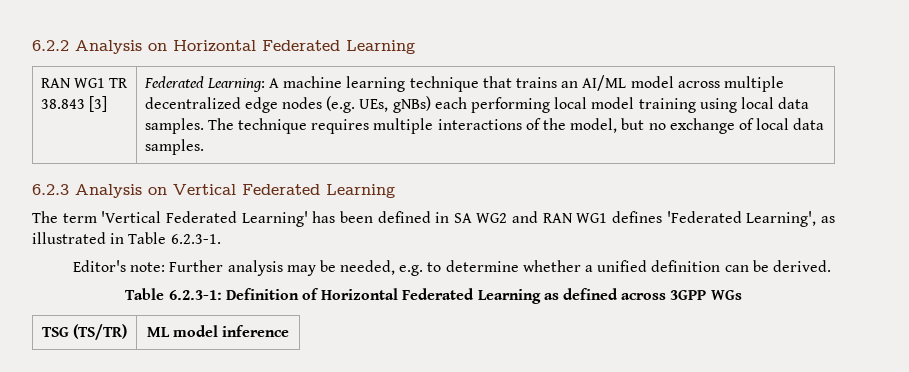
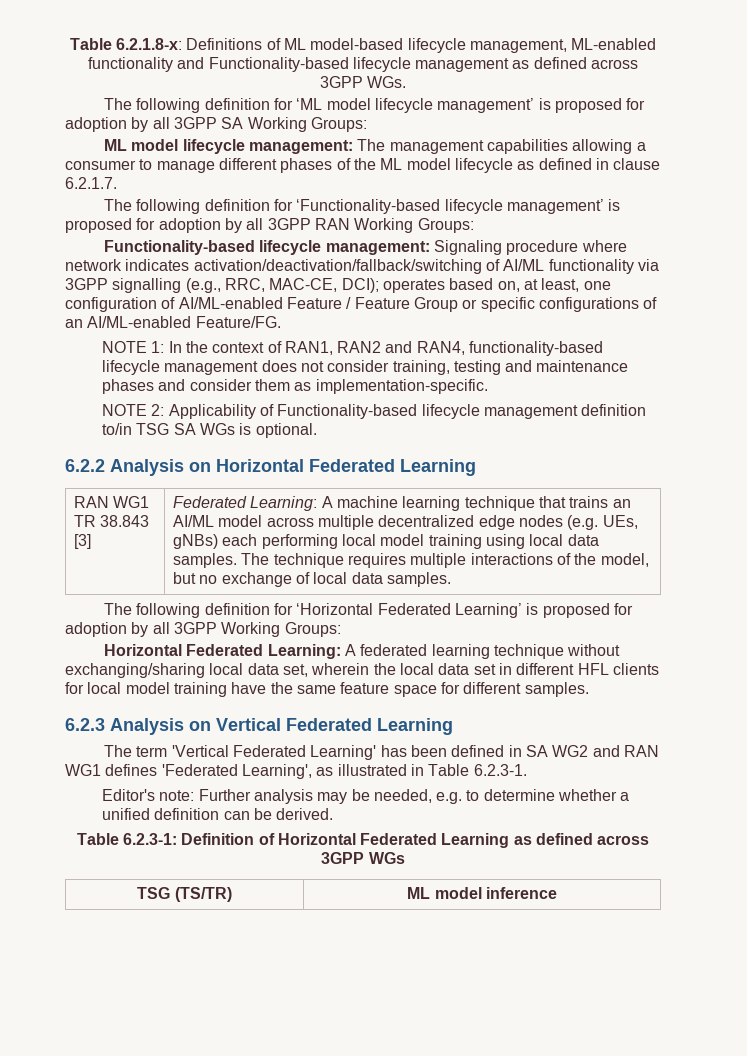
+ Table 6.2.1.8-x: Definitions of ML model-based lifecycle management, ML-enabled functionality and Functionality-based lifecycle management as defined across 3GPP WGs.
+ The following definition for ‘ML model lifecycle management’ is proposed for adoption by all 3GPP SA Working Groups:
+ ML model lifecycle management: The management capabilities allowing a consumer to manage different phases of the ML model lifecycle as defined in clause 6.2.1.7.
+ The following definition for ‘Functionality-based lifecycle management’ is proposed for adoption by all 3GPP RAN Working Groups:
+ Functionality-based lifecycle management: Signaling procedure where network indicates activation/deactivation/fallback/switching of AI/ML functionality via 3GPP signalling (e.g., RRC, MAC-CE, DCI); operates based on, at least, one configuration of AI/ML-enabled Feature / Feature Group or specific configurations of an AI/ML-enabled Feature/FG.
+ NOTE 1: In the context of RAN1, RAN2 and RAN4, functionality-based lifecycle management does not consider training, testing and maintenance phases and consider them as implementation-specific.
+ NOTE 2: Applicability of Functionality-based lifecycle management definition to/in TSG SA WGs is optional.
+ The following definition for ‘Horizontal Federated Learning’ is proposed for adoption by all 3GPP Working Groups:
+ Horizontal Federated Learning: A federated learning technique without exchanging/sharing local data set, wherein the local data set in different HFL clients for local model training have the same feature space for different samples.

